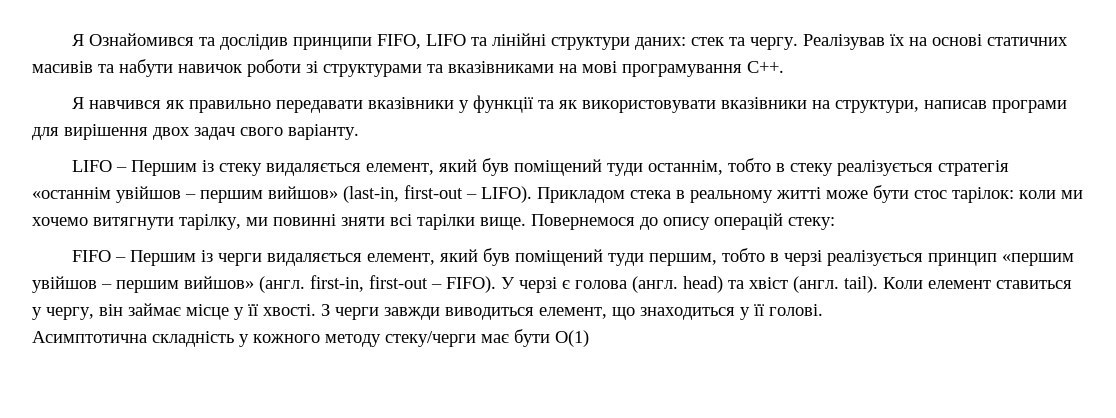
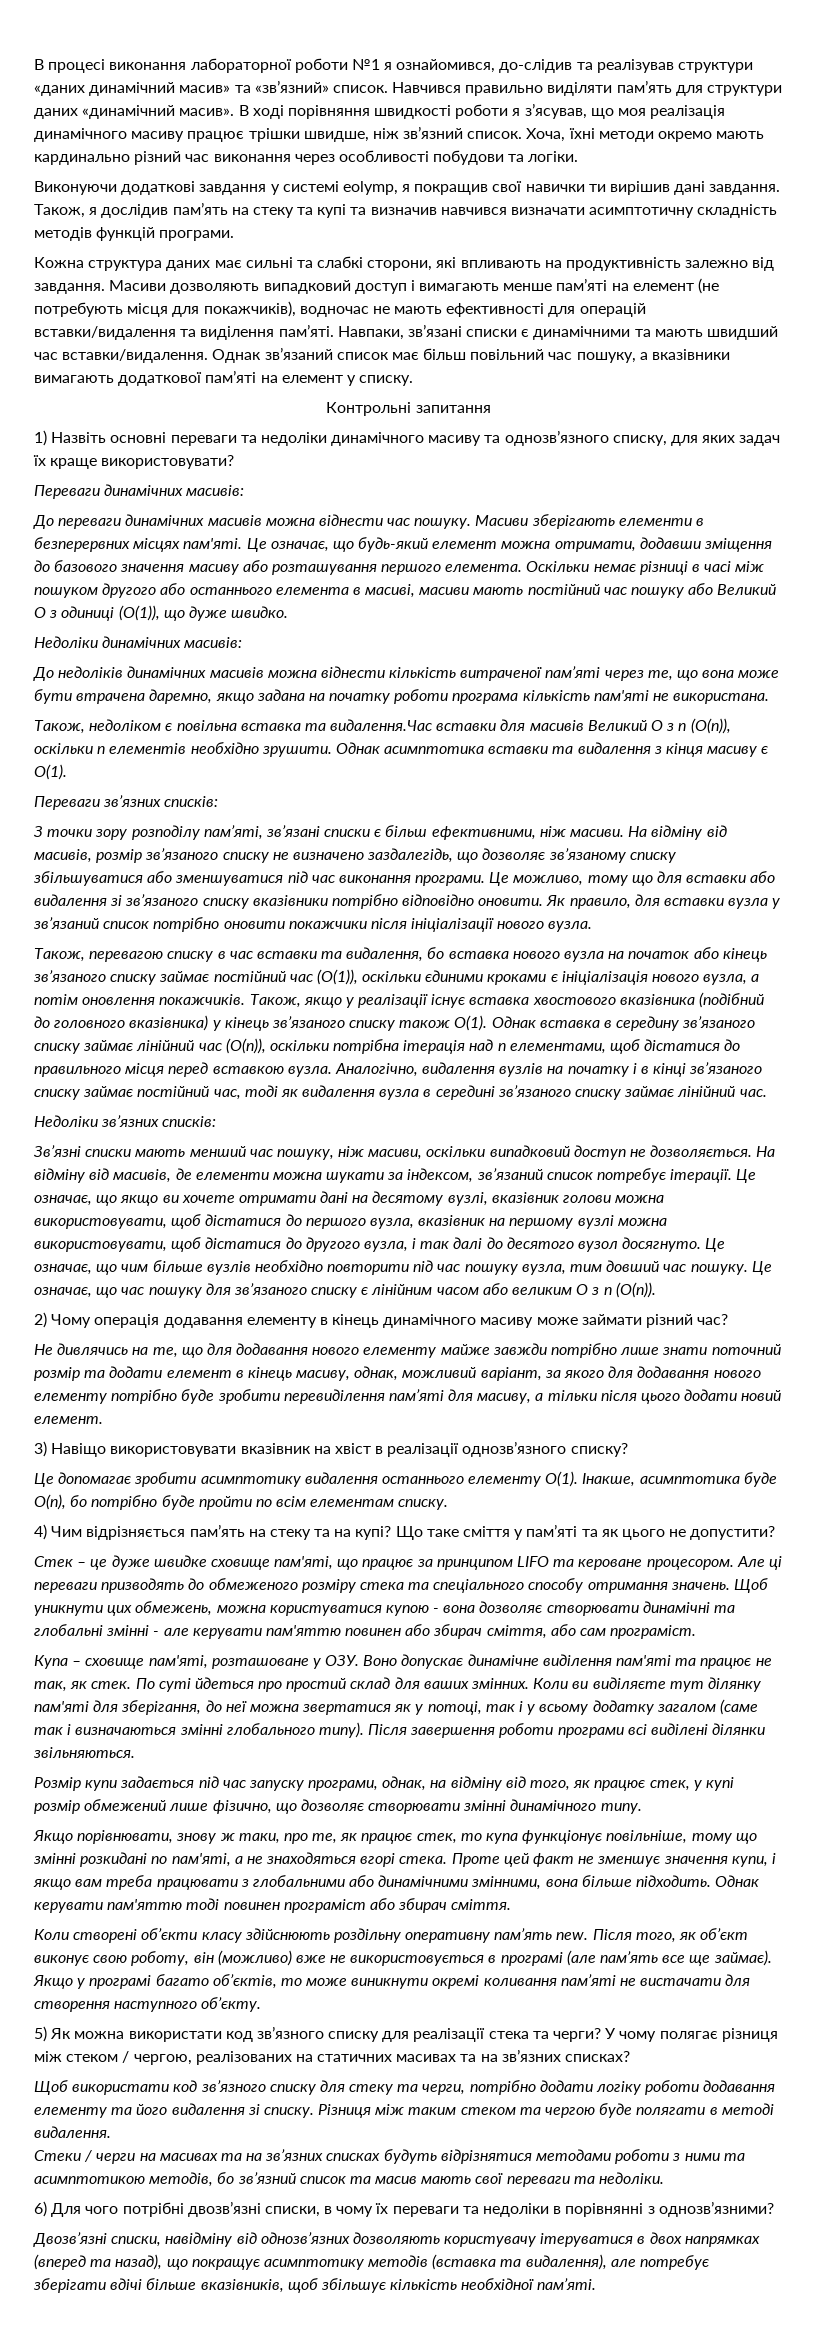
- Я Ознайомився та дослідив принципи FIFO, LIFO та лінійні структури даних: стек та чергу. Реалізував їх на основі статичних масивів та набути навичок роботи зі структурами та вказівниками на мові програмування C++.
- Я навчився як правильно передавати вказівники у функції та як використовувати вказівники на структури, написав програми для вирішення двох задач свого варіанту.
- LIFO – Першим із стеку видаляється елемент, який був поміщений туди останнім, тобто в стеку реалізується стратегія «останнім увійшов – першим вийшов» (last-in, first-out – LIFO). Прикладом стека в реальному житті може бути стос тарілок: коли ми хочемо витягнути тарілку, ми повинні зняти всі тарілки вище. Повернемося до опису операцій стеку:
- FIFO – Першим із черги видаляється елемент, який був поміщений туди першим, тобто в черзі реалізується принцип «першим увійшов – першим вийшов» (англ. first-in, first-out – FIFO). У черзі є голова (англ. head) та хвіст (англ. tail). Коли елемент ставиться у чергу, він займає місце у її хвості. З черги завжди виводиться елемент, що знаходиться у її голові.
- Асимптотична складність у кожного методу стеку/черги має бути O(1)
+ В процесі виконання лабораторної роботи №1 я ознайомився, до-слідив та реалізував структури «даних динамічний масив» та «зв’язний» список. Навчився правильно виділяти пам’ять для структури даних «динамічний масив». В ході порівняння швидкості роботи я з’ясував, що моя реалізація динамічного масиву працює трішки швидше, ніж зв’язний список. Хоча, їхні методи окремо мають кардинально різний час виконання через особливості побудови та логіки.
+ Виконуючи додаткові завдання у системі eolymp, я покращив свої навички ти вирішив дані завдання. Також, я дослідив пам’ять на стеку та купі та визначив навчився визначати асимптотичну складність методів функцій програми.
+ Кожна структура даних має сильні та слабкі сторони, які впливають на продуктивність залежно від завдання. Масиви дозволяють випадковий доступ і вимагають менше пам’яті на елемент (не потребують місця для покажчиків), водночас не мають ефективності для операцій вставки/видалення та виділення пам’яті. Навпаки, зв’язані списки є динамічними та мають швидший час вставки/видалення. Однак зв’язаний список має більш повільний час пошуку, а вказівники вимагають додаткової пам’яті на елемент у списку.
+ Контрольні запитання
+ 1) Назвіть основні переваги та недоліки динамічного масиву та однозв’язного списку, для яких задач їх краще використовувати?
+ Переваги динамічних масивів:
+ До переваги динамічних масивів можна віднести час пошуку. Масиви зберігають елементи в безперервних місцях пам'яті. Це означає, що будь-який елемент можна отримати, додавши зміщення до базового значення масиву або розташування першого елемента. Оскільки немає різниці в часі між пошуком другого або останнього елемента в масиві, масиви мають постійний час пошуку або Великий O з одиниці (O(1)), що дуже швидко.
+ Недоліки динамічних масивів:
+ До недоліків динамічних масивів можна віднести кількість витраченої пам’яті через те, що вона може бути втрачена даремно, якщо задана на початку роботи програма кількість пам'яті не використана.
+ Також, недоліком є повільна вставка та видалення.Час вставки для масивів Великий O з n (O(n)), оскільки n елементів необхідно зрушити. Однак асимптотика вставки та видалення з кінця масиву є O(1).
+ Переваги зв’язних списків:
+ З точки зору розподілу пам’яті, зв’язані списки є більш ефективними, ніж масиви. На відміну від масивів, розмір зв’язаного списку не визначено заздалегідь, що дозволяє зв’язаному списку збільшуватися або зменшуватися під час виконання програми. Це можливо, тому що для вставки або видалення зі зв’язаного списку вказівники потрібно відповідно оновити. Як правило, для вставки вузла у зв’язаний список потрібно оновити покажчики після ініціалізації нового вузла.
+ Також, перевагою списку в час вставки та видалення, бо вставка нового вузла на початок або кінець зв’язаного списку займає постійний час (O(1)), оскільки єдиними кроками є ініціалізація нового вузла, а потім оновлення покажчиків. Також, якщо у реалізації існує вставка хвостового вказівника (подібний до головного вказівника) у кінець зв’язаного списку також O(1). Однак вставка в середину зв’язаного списку займає лінійний час (O(n)), оскільки потрібна ітерація над n елементами, щоб дістатися до правильного місця перед вставкою вузла. Аналогічно, видалення вузлів на початку і в кінці зв’язаного списку займає постійний час, тоді як видалення вузла в середині зв’язаного списку займає лінійний час.
+ Недоліки зв’язних списків:
+ Зв’язні списки мають менший час пошуку, ніж масиви, оскільки випадковий доступ не дозволяється. На відміну від масивів, де елементи можна шукати за індексом, зв’язаний список потребує ітерації. Це означає, що якщо ви хочете отримати дані на десятому вузлі, вказівник голови можна використовувати, щоб дістатися до першого вузла, вказівник на першому вузлі можна використовувати, щоб дістатися до другого вузла, і так далі до десятого вузол досягнуто. Це означає, що чим більше вузлів необхідно повторити під час пошуку вузла, тим довший час пошуку. Це означає, що час пошуку для зв’язаного списку є лінійним часом або великим O з n (O(n)).
+ 2) Чому операція додавання елементу в кінець динамічного масиву може займати різний час?
+ Не дивлячись на те, що для додавання нового елементу майже завжди потрібно лише знати поточний розмір та додати елемент в кінець масиву, однак, можливий варіант, за якого для додавання нового елементу потрібно буде зробити перевиділення пам’яті для масиву, а тільки після цього додати новий елемент.
+ 3) Навіщо використовувати вказівник на хвіст в реалізації однозв’язного списку?
+ Це допомагає зробити асимптотику видалення останнього елементу O(1). Інакше, асимптотика буде O(n), бо потрібно буде пройти по всім елементам списку.
+ 4) Чим відрізняється пам’ять на стеку та на купі? Що таке сміття у пам’яті та як цього не допустити?
+ Стек – це дуже швидке сховище пам'яті, що працює за принципом LIFO та кероване процесором. Але ці переваги призводять до обмеженого розміру стека та спеціального способу отримання значень. Щоб уникнути цих обмежень, можна користуватися купою - вона дозволяє створювати динамічні та глобальні змінні - але керувати пам'яттю повинен або збирач сміття, або сам програміст.
+ Купа – сховище пам'яті, розташоване у ОЗУ. Воно допускає динамічне виділення пам'яті та працює не так, як стек. По суті йдеться про простий склад для ваших змінних. Коли ви виділяєте тут ділянку пам'яті для зберігання, до неї можна звертатися як у потоці, так і у всьому додатку загалом (саме так і визначаються змінні глобального типу). Після завершення роботи програми всі виділені ділянки звільняються.
+ Розмір купи задається під час запуску програми, однак, на відміну від того, як працює стек, у купі розмір обмежений лише фізично, що дозволяє створювати змінні динамічного типу.
+ Якщо порівнювати, знову ж таки, про те, як працює стек, то купа функціонує повільніше, тому що змінні розкидані по пам'яті, а не знаходяться вгорі стека. Проте цей факт не зменшує значення купи, і якщо вам треба працювати з глобальними або динамічними змінними, вона більше підходить. Однак керувати пам'яттю тоді повинен програміст або збирач сміття.
+ Коли створені об’єкти класу здійснюють роздільну оперативну пам’ять new. Після того, як об’єкт виконує свою роботу, він (можливо) вже не використовується в програмі (але пам’ять все ще займає). Якщо у програмі багато об’єктів, то може виникнути окремі коливання пам’яті не вистачати для створення наступного об’єкту.
+ 5) Як можна використати код зв’язного списку для реалізації стека та черги? У чому полягає різниця між стеком / чергою, реалізованих на статичних масивах та на зв’язних списках?
+ Щоб використати код зв’язного списку для стеку та черги, потрібно додати логіку роботи додавання елементу та його видалення зі списку. Різниця між таким стеком та чергою буде полягати в методі видалення.
+ Стеки / черги на масивах та на зв’язних списках будуть відрізнятися методами роботи з ними та асимптотикою методів, бо зв’язний список та масив мають свої переваги та недоліки.
+ 6) Для чого потрібні двозв’язні списки, в чому їх переваги та недоліки в порівнянні з однозв’язними?
+ Двозв’язні списки, навідміну від однозв’язних дозволяють користувачу ітеруватися в двох напрямках (вперед та назад), що покращує асимптотику методів (вставка та видалення), але потребує зберігати вдічі більше вказівників, щоб збільшує кількість необхідної пам’яті.

